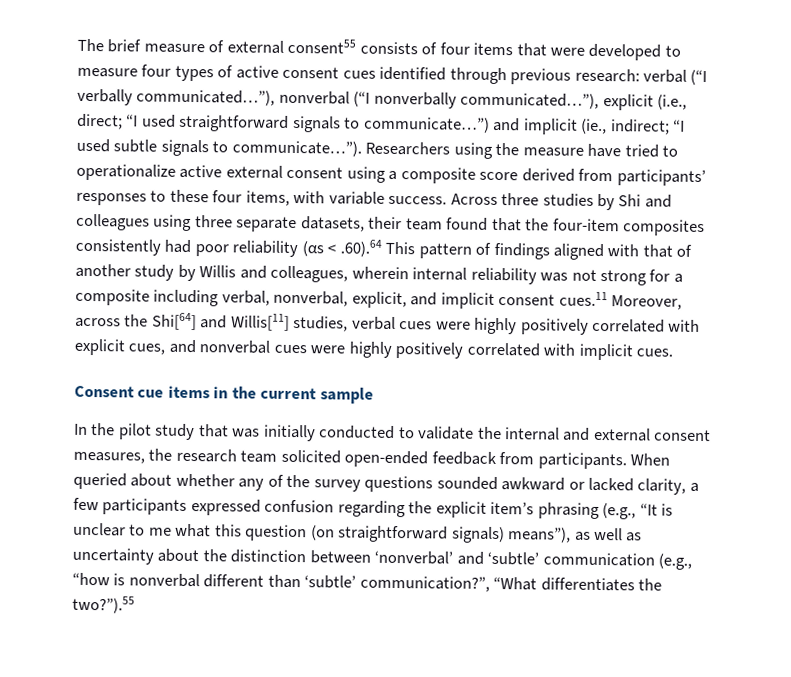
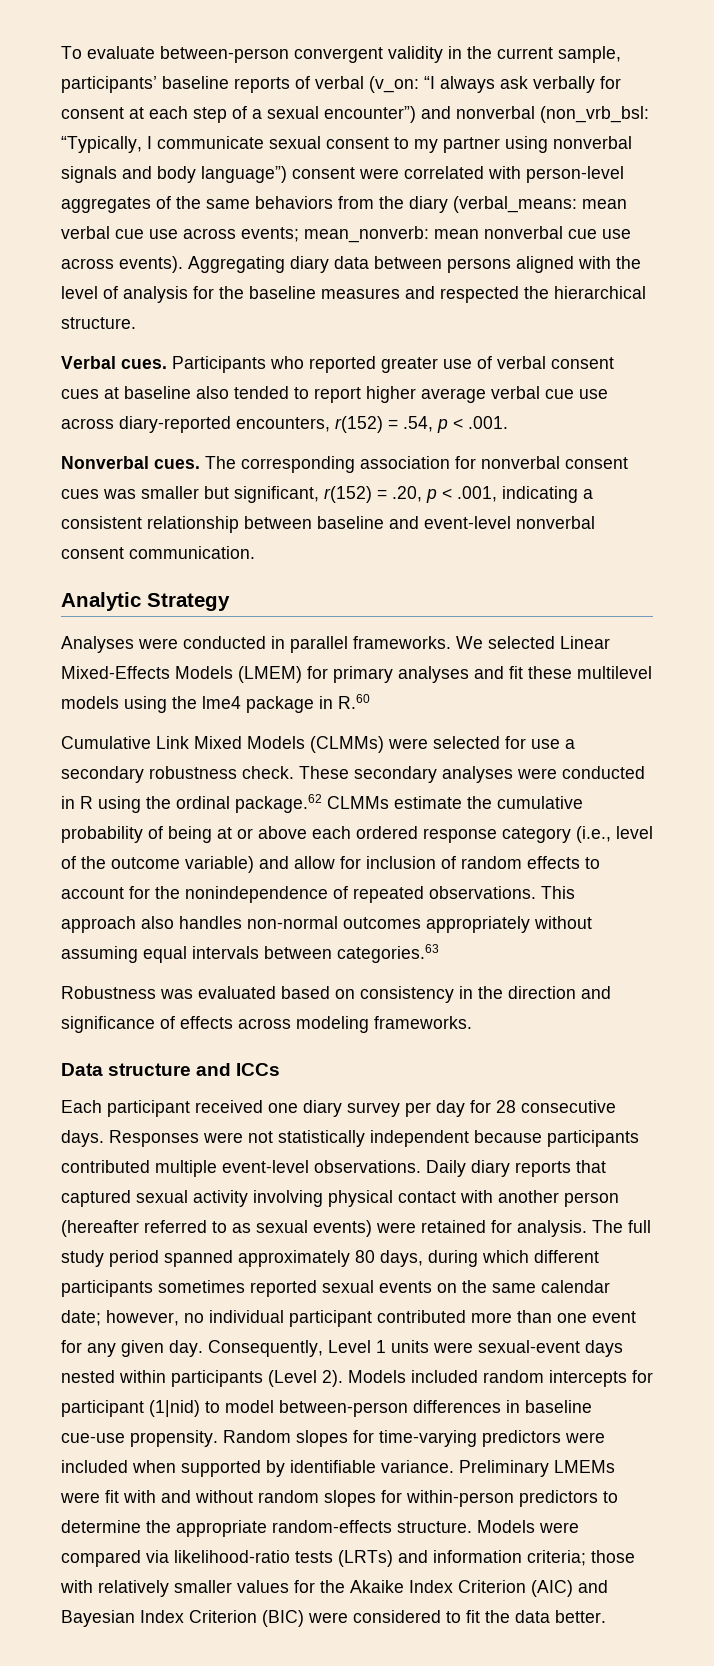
- The brief measure of external consent55 consists of four items that were developed to measure four types of active consent cues identified through previous research: verbal (“I verbally communicated…”), nonverbal (“I nonverbally communicated…”), explicit (i.e., direct; “I used straightforward signals to communicate…”) and implicit (ie., indirect; “I used subtle signals to communicate…”). Researchers using the measure have tried to operationalize active external consent using a composite score derived from participants’ responses to these four items, with variable success. Across three studies by Shi and colleagues using three separate datasets, their team found that the four-item composites consistently had poor reliability (αs < .60).64 This pattern of findings aligned with that of another study by Willis and colleagues, wherein internal reliability was not strong for a composite including verbal, nonverbal, explicit, and implicit consent cues.11 Moreover, across the Shi[64] and Willis[11] studies, verbal cues were highly positively correlated with explicit cues, and nonverbal cues were highly positively correlated with implicit cues.
- Consent cue items in the current sample
- In the pilot study that was initially conducted to validate the internal and external consent measures, the research team solicited open-ended feedback from participants. When queried about whether any of the survey questions sounded awkward or lacked clarity, a few participants expressed confusion regarding the explicit item’s phrasing (e.g., “It is unclear to me what this question (on straightforward signals) means”), as well as uncertainty about the distinction between ‘nonverbal’ and ‘subtle’ communication (e.g., “how is nonverbal different than ‘subtle’ communication?”, “What differentiates the two?”).55
+ To evaluate between-person convergent validity in the current sample, participants’ baseline reports of verbal (v_on: “I always ask verbally for consent at each step of a sexual encounter”) and nonverbal (non_vrb_bsl: “Typically, I communicate sexual consent to my partner using nonverbal signals and body language”) consent were correlated with person-level aggregates of the same behaviors from the diary (verbal_means: mean verbal cue use across events; mean_nonverb: mean nonverbal cue use across events). Aggregating diary data between persons aligned with the level of analysis for the baseline measures and respected the hierarchical structure.
+ Verbal cues. Participants who reported greater use of verbal consent cues at baseline also tended to report higher average verbal cue use across diary-reported encounters, r(152) = .54, p < .001.
+ Nonverbal cues. The corresponding association for nonverbal consent cues was smaller but significant, r(152) = .20, p < .001, indicating a consistent relationship between baseline and event-level nonverbal consent communication.
+ Analytic Strategy
+ Analyses were conducted in parallel frameworks. We selected Linear Mixed-Effects Models (LMEM) for primary analyses and fit these multilevel models using the lme4 package in R.60
+ Cumulative Link Mixed Models (CLMMs) were selected for use a secondary robustness check. These secondary analyses were conducted in R using the ordinal package.62 CLMMs estimate the cumulative probability of being at or above each ordered response category (i.e., level of the outcome variable) and allow for inclusion of random effects to account for the nonindependence of repeated observations. This approach also handles non-normal outcomes appropriately without assuming equal intervals between categories.63
+ Robustness was evaluated based on consistency in the direction and significance of effects across modeling frameworks.
+ Data structure and ICCs
+ Each participant received one diary survey per day for 28 consecutive days. Responses were not statistically independent because participants contributed multiple event-level observations. Daily diary reports that captured sexual activity involving physical contact with another person (hereafter referred to as sexual events) were retained for analysis. The full study period spanned approximately 80 days, during which different participants sometimes reported sexual events on the same calendar date; however, no individual participant contributed more than one event for any given day. Consequently, Level 1 units were sexual-event days nested within participants (Level 2). Models included random intercepts for participant (1|nid) to model between-person differences in baseline cue-use propensity. Random slopes for time-varying predictors were included when supported by identifiable variance. Preliminary LMEMs were fit with and without random slopes for within-person predictors to determine the appropriate random-effects structure. Models were compared via likelihood-ratio tests (LRTs) and information criteria; those with relatively smaller values for the Akaike Index Criterion (AIC) and Bayesian Index Criterion (BIC) were considered to fit the data better.

